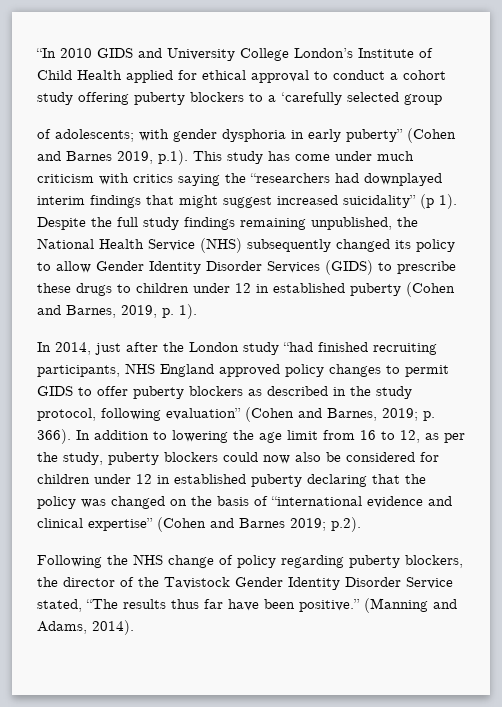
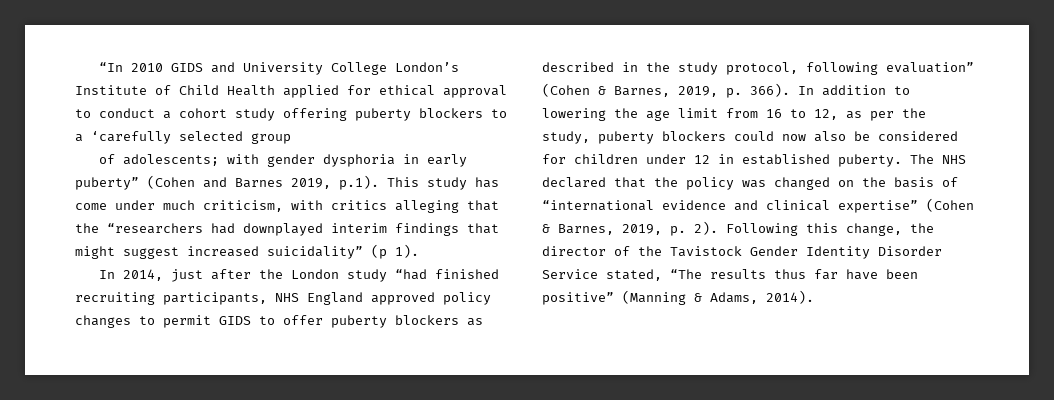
- of adolescents; with gender dysphoria in early puberty” (Cohen and Barnes 2019, p.1). This study has come under much criticism with critics saying the “researchers had downplayed interim findings that might suggest increased suicidality” (p 1). Despite the full study findings remaining unpublished, the National Health Service (NHS) subsequently changed its policy to allow Gender Identity Disorder Services (GIDS) to prescribe these drugs to children under 12 in established puberty (Cohen and Barnes, 2019, p. 1).
+ of adolescents; with gender dysphoria in early puberty” (Cohen and Barnes 2019, p.1). This study has come under much criticism, with critics alleging that the “researchers had downplayed interim findings that might suggest increased suicidality” (p 1).
- In 2014, just after the London study “had finished recruiting participants, NHS England approved policy changes to permit GIDS to offer puberty blockers as described in the study protocol, following evaluation” (Cohen and Barnes, 2019; p. 366).
+ In 2014, just after the London study “had finished recruiting participants, NHS England approved policy changes to permit GIDS to offer puberty blockers as described in the study protocol, following evaluation” (Cohen & Barnes, 2019, p. 366).
- In addition to lowering the age limit from 16 to 12, as per the study, puberty blockers could now also be considered for children under 12 in established puberty declaring that the policy was changed on the basis of “international evidence and clinical expertise” (Cohen and Barnes 2019; p.2).
- Following the NHS change of policy regarding puberty blockers, the director of the Tavistock Gender Identity Disorder Service stated, “The results thus far have been positive.” (Manning and Adams, 2014).
+ In addition to lowering the age limit from 16 to 12, as per the study, puberty blockers could now also be considered for children under 12 in established puberty. The NHS declared that the policy was changed on the basis of “international evidence and clinical expertise” (Cohen & Barnes, 2019, p. 2). Following this change, the director of the Tavistock Gender Identity Disorder Service stated, “The results thus far have been positive” (Manning & Adams, 2014).

